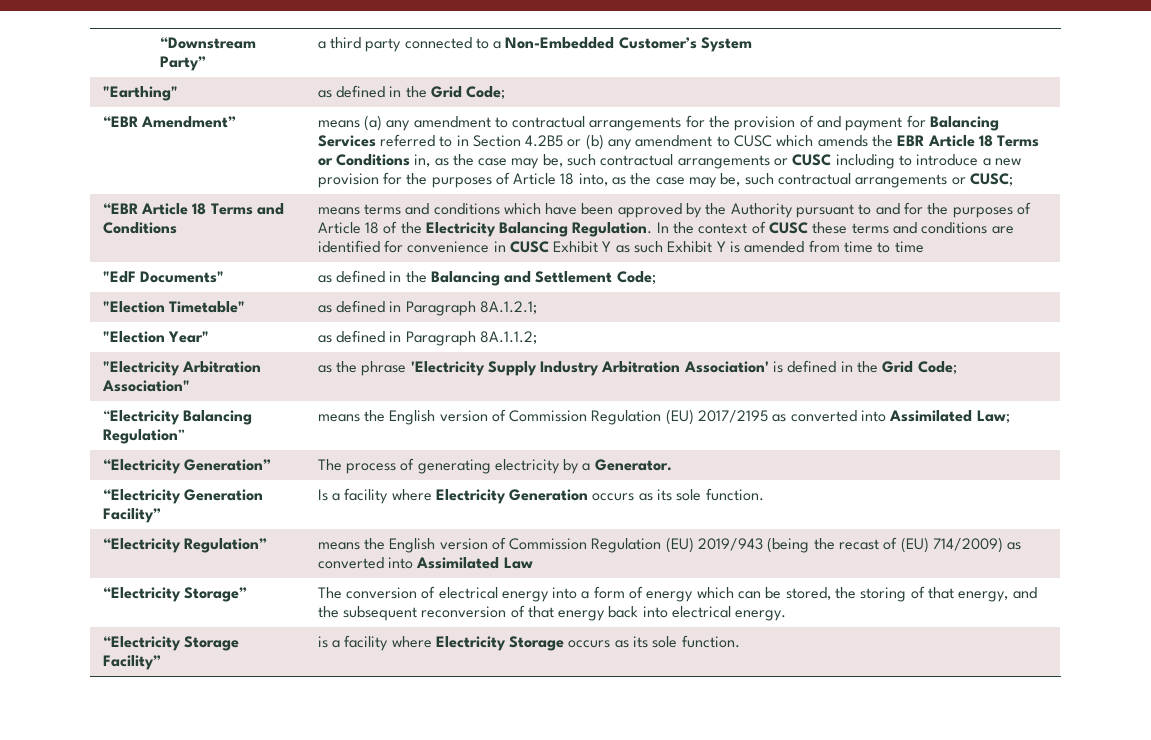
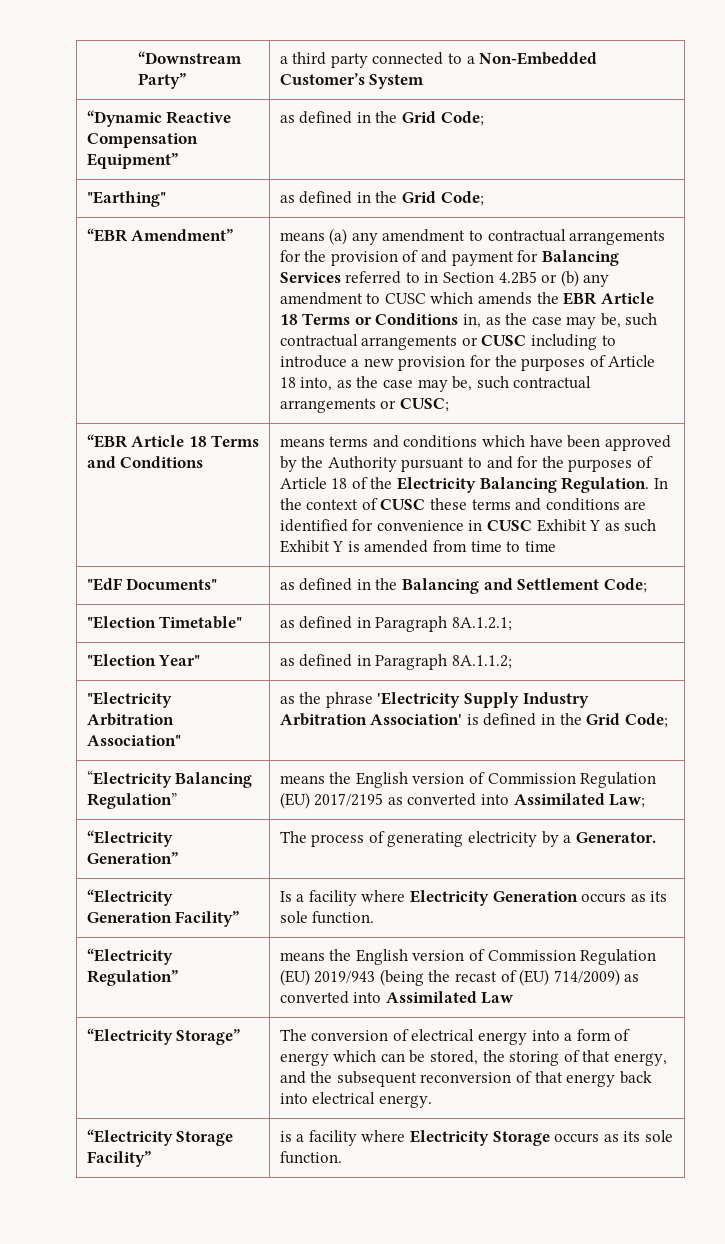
+ “Dynamic Reactive Compensation Equipment” | as defined in the Grid Code;

